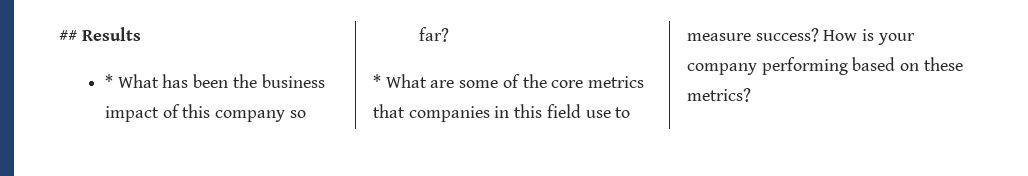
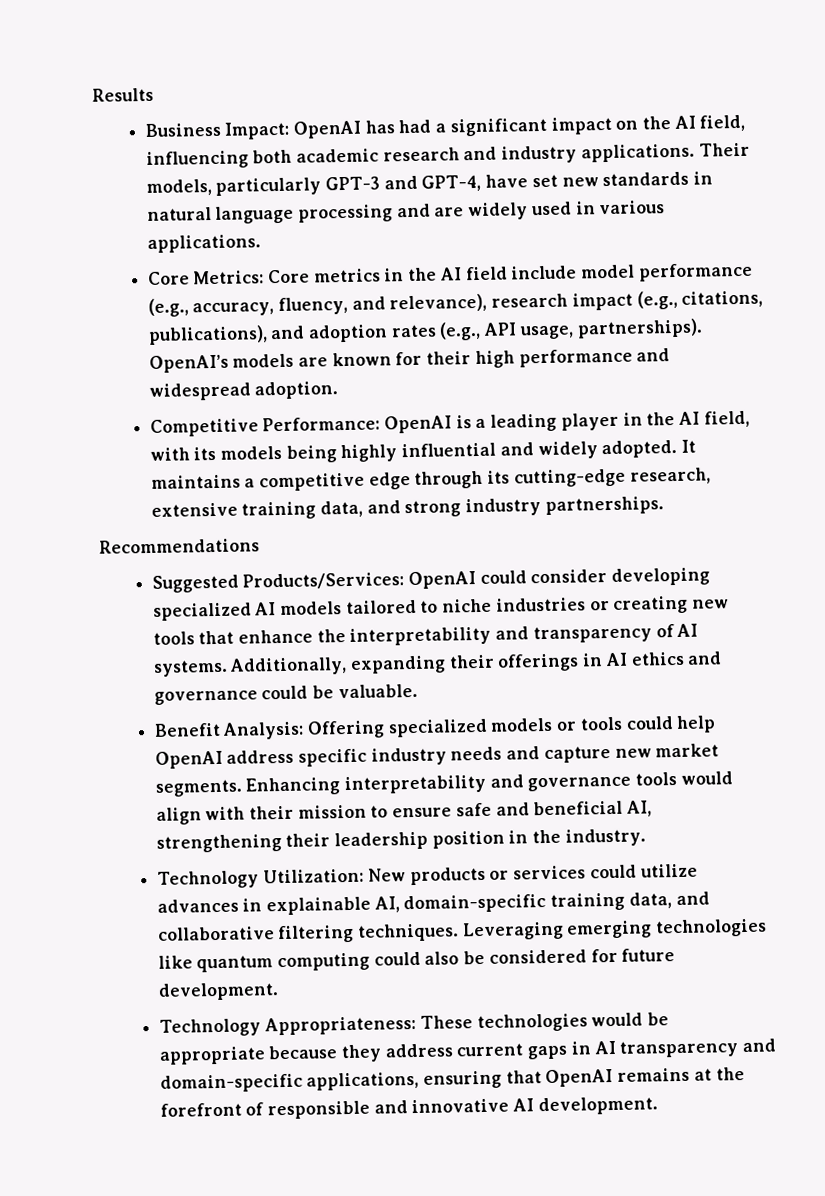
- ## Results
+ Results
- * What has been the business impact of this company so far?
- * What are some of the core metrics that companies in this field use to measure success? How is your company performing based on these metrics?
+ Business Impact: OpenAI has had a significant impact on the AI field, influencing both academic research and industry applications. Their models, particularly GPT-3 and GPT-4, have set new standards in natural language processing and are widely used in various applications.
+ Core Metrics: Core metrics in the AI field include model performance (e.g., accuracy, fluency, and relevance), research impact (e.g., citations, publications), and adoption rates (e.g., API usage, partnerships). OpenAI’s models are known for their high performance and widespread adoption.
+ Competitive Performance: OpenAI is a leading player in the AI field, with its models being highly influential and widely adopted. It maintains a competitive edge through its cutting-edge research, extensive training data, and strong industry partnerships.
+ Recommendations
+ Suggested Products/Services: OpenAI could consider developing specialized AI models tailored to niche industries or creating new tools that enhance the interpretability and transparency of AI systems. Additionally, expanding their offerings in AI ethics and governance could be valuable.
+ Benefit Analysis: Offering specialized models or tools could help OpenAI address specific industry needs and capture new market segments. Enhancing interpretability and governance tools would align with their mission to ensure safe and beneficial AI, strengthening their leadership position in the industry.
+ Technology Utilization: New products or services could utilize advances in explainable AI, domain-specific training data, and collaborative filtering techniques. Leveraging emerging technologies like quantum computing could also be considered for future development.
+ Technology Appropriateness: These technologies would be appropriate because they address current gaps in AI transparency and domain-specific applications, ensuring that OpenAI remains at the forefront of responsible and innovative AI development.

